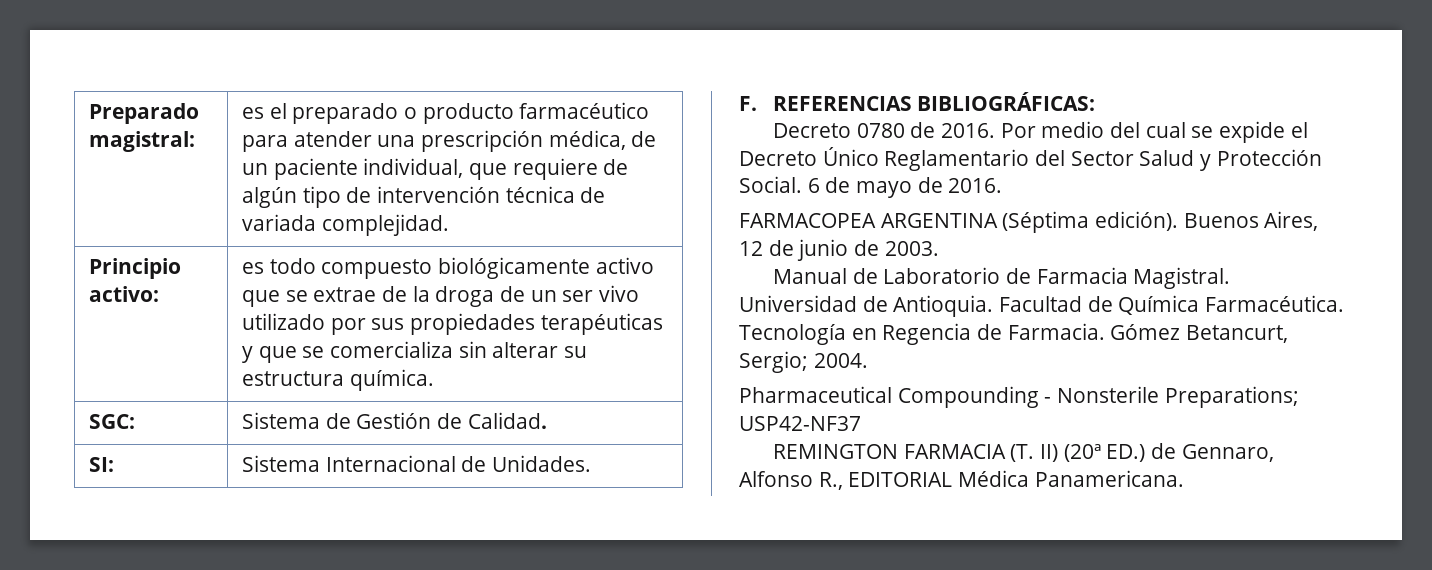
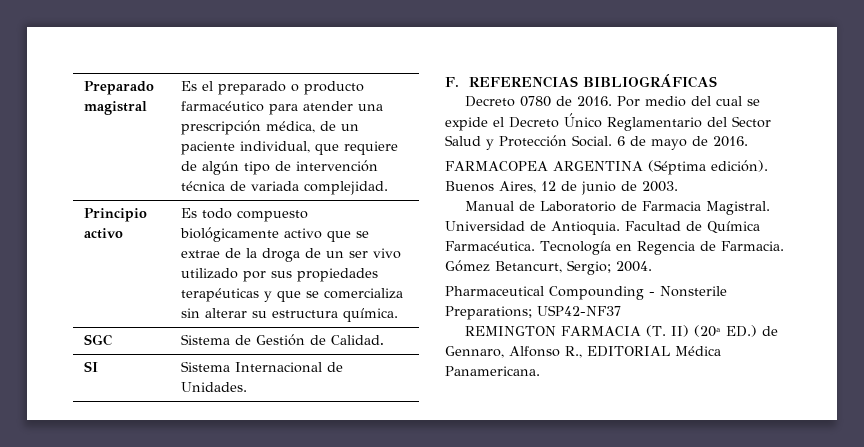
- Preparado magistral: | es el preparado o producto farmacéutico para atender una prescripción médica, de un paciente individual, que requiere de algún tipo de intervención técnica de variada complejidad.
+ Preparado magistral | Es el preparado o producto farmacéutico para atender una prescripción médica, de un paciente individual, que requiere de algún tipo de intervención técnica de variada complejidad.
- Principio activo: | es todo compuesto biológicamente activo que se extrae de la droga de un ser vivo utilizado por sus propiedades terapéuticas y que se comercializa sin alterar su estructura química.
+ Principio activo | Es todo compuesto biológicamente activo que se extrae de la droga de un ser vivo utilizado por sus propiedades terapéuticas y que se comercializa sin alterar su estructura química.
- SGC: | Sistema de Gestión de Calidad.
+ SGC | Sistema de Gestión de Calidad.
- SI: | Sistema Internacional de Unidades.
+ SI | Sistema Internacional de Unidades.
- F. REFERENCIAS BIBLIOGRÁFICAS:
+ F. REFERENCIAS BIBLIOGRÁFICAS

